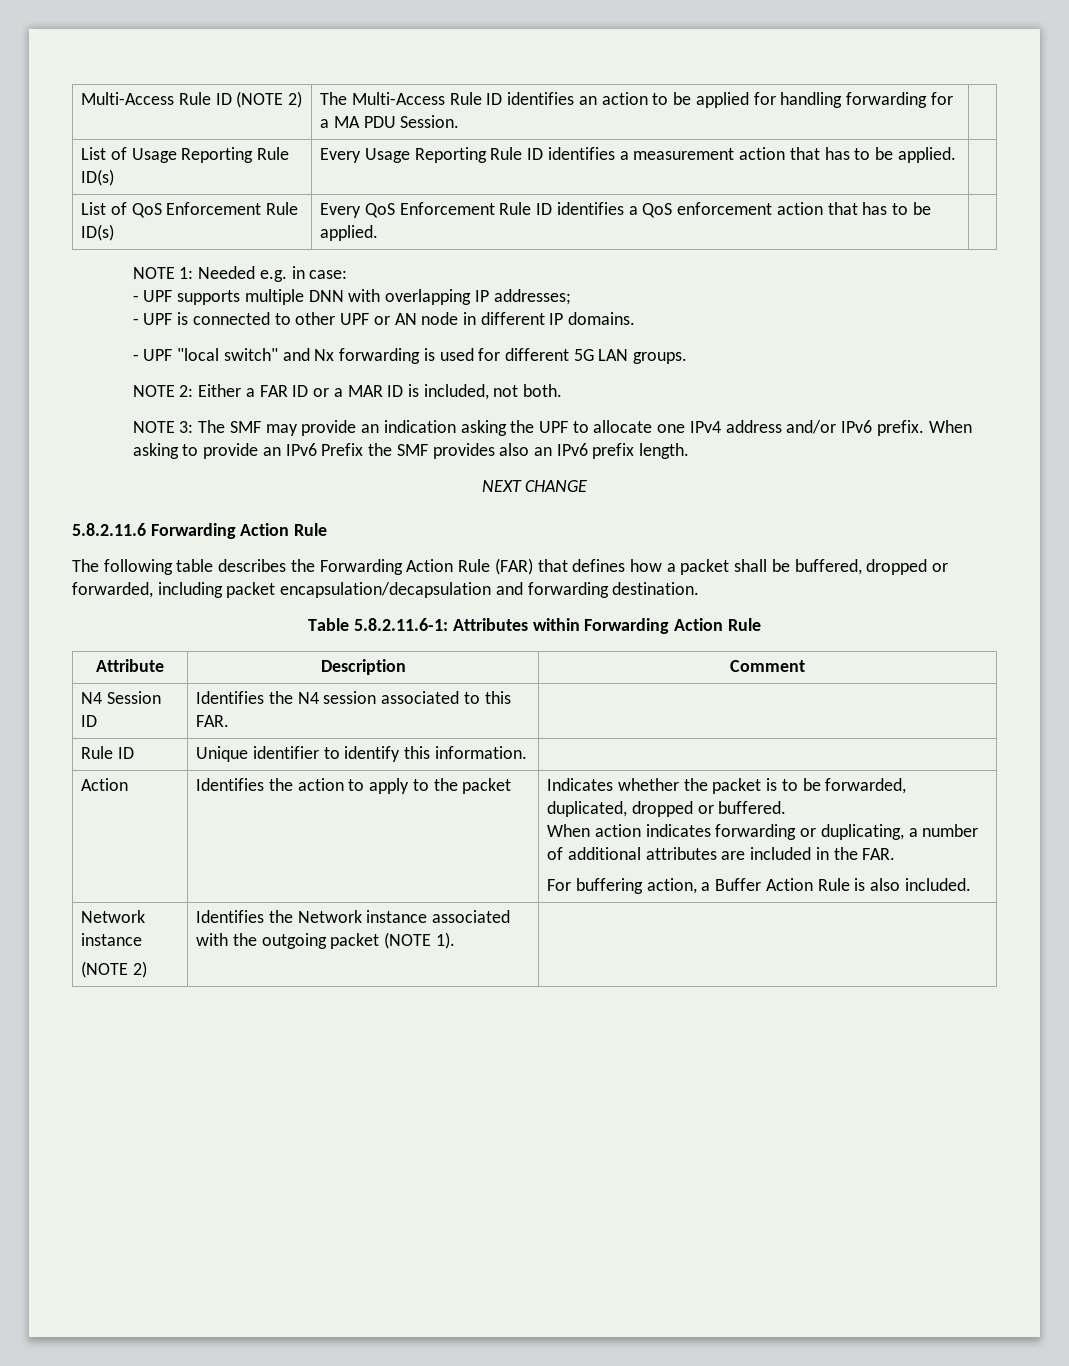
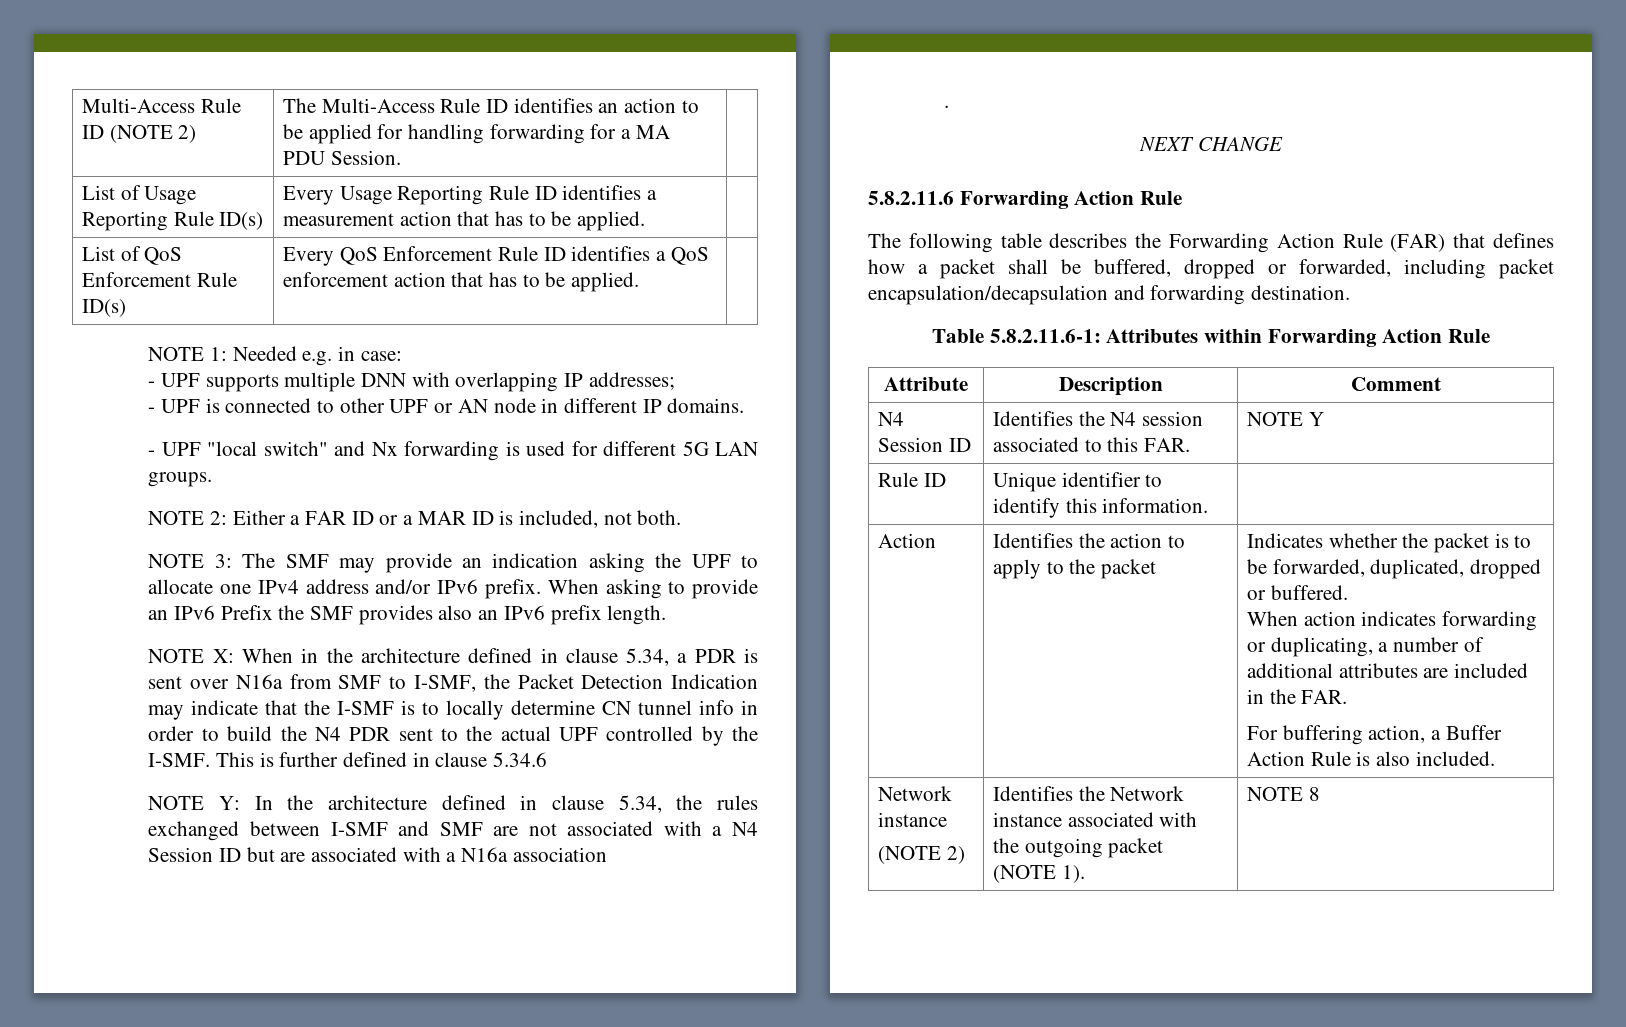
+ NOTE X: When in the architecture defined in clause 5.34, a PDR is sent over N16a from SMF to I-SMF, the Packet Detection Indication may indicate that the I-SMF is to locally determine CN tunnel info in order to build the N4 PDR sent to the actual UPF controlled by the I-SMF. This is further defined in clause 5.34.6
+ NOTE Y: In the architecture defined in clause 5.34, the rules exchanged between I-SMF and SMF are not associated with a N4 Session ID but are associated with a N16a association
+ .
- N4 Session ID | Identifies the N4 session associated to this FAR. |
+ N4 Session ID | Identifies the N4 session associated to this FAR. | NOTE Y
  For buffering action, a Buffer Action Rule is also included.
  Network instance
- (NOTE 2) | Identifies the Network instance associated with the outgoing packet (NOTE 1). |
+ (NOTE 2) | Identifies the Network instance associated with the outgoing packet (NOTE 1). | NOTE 8

